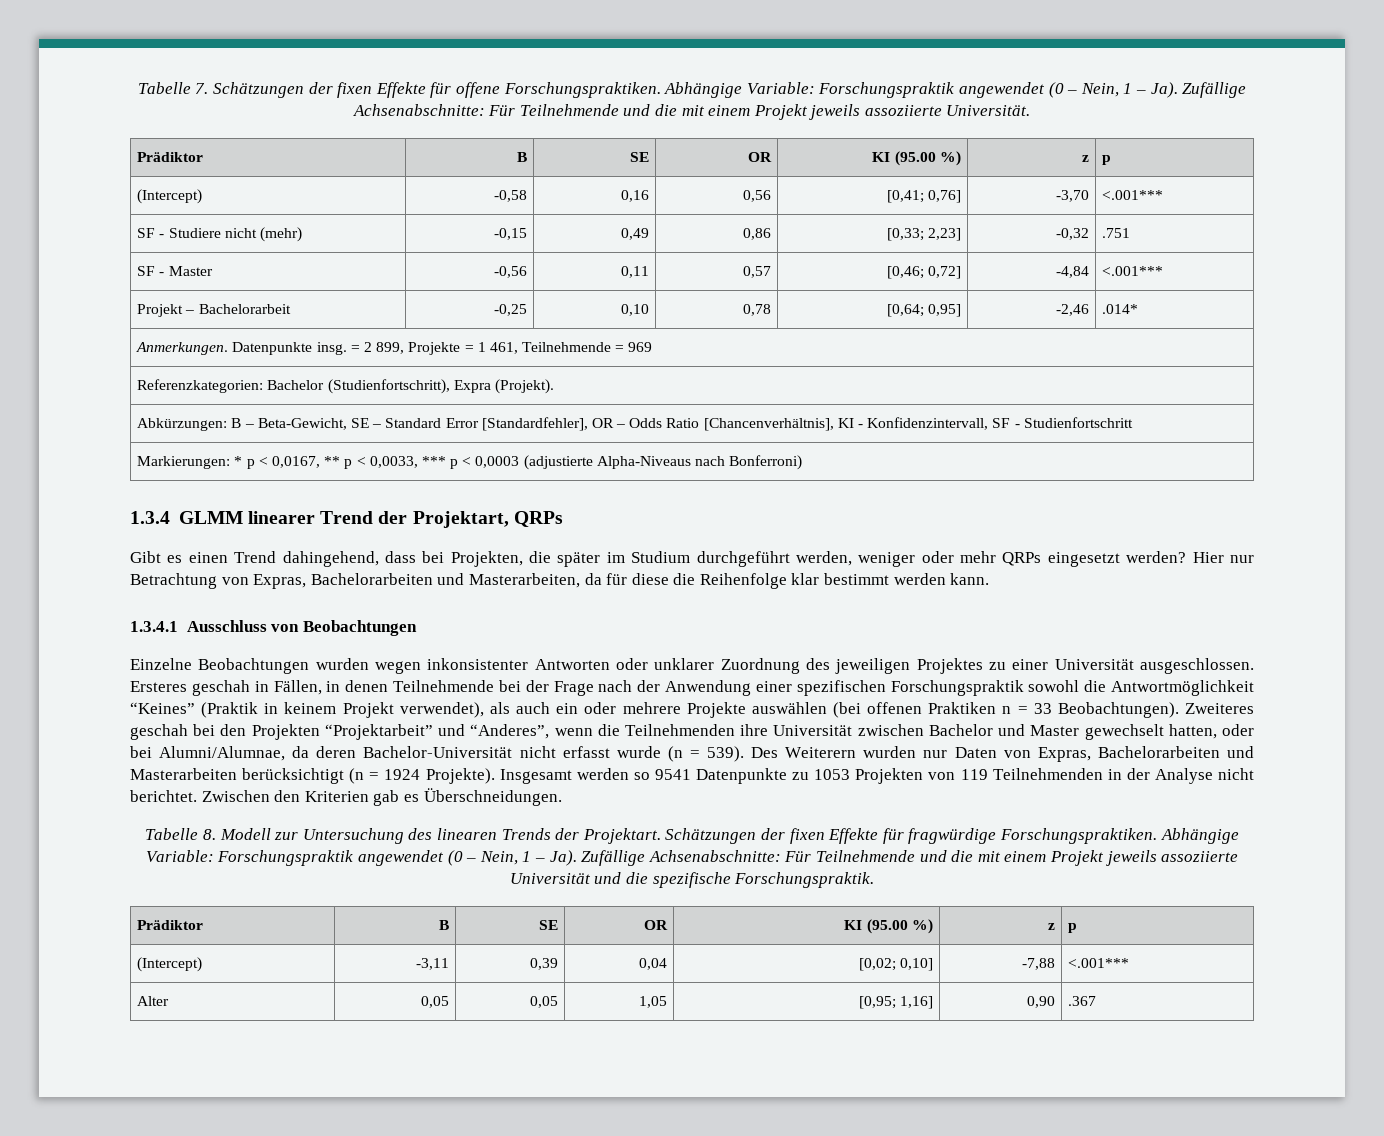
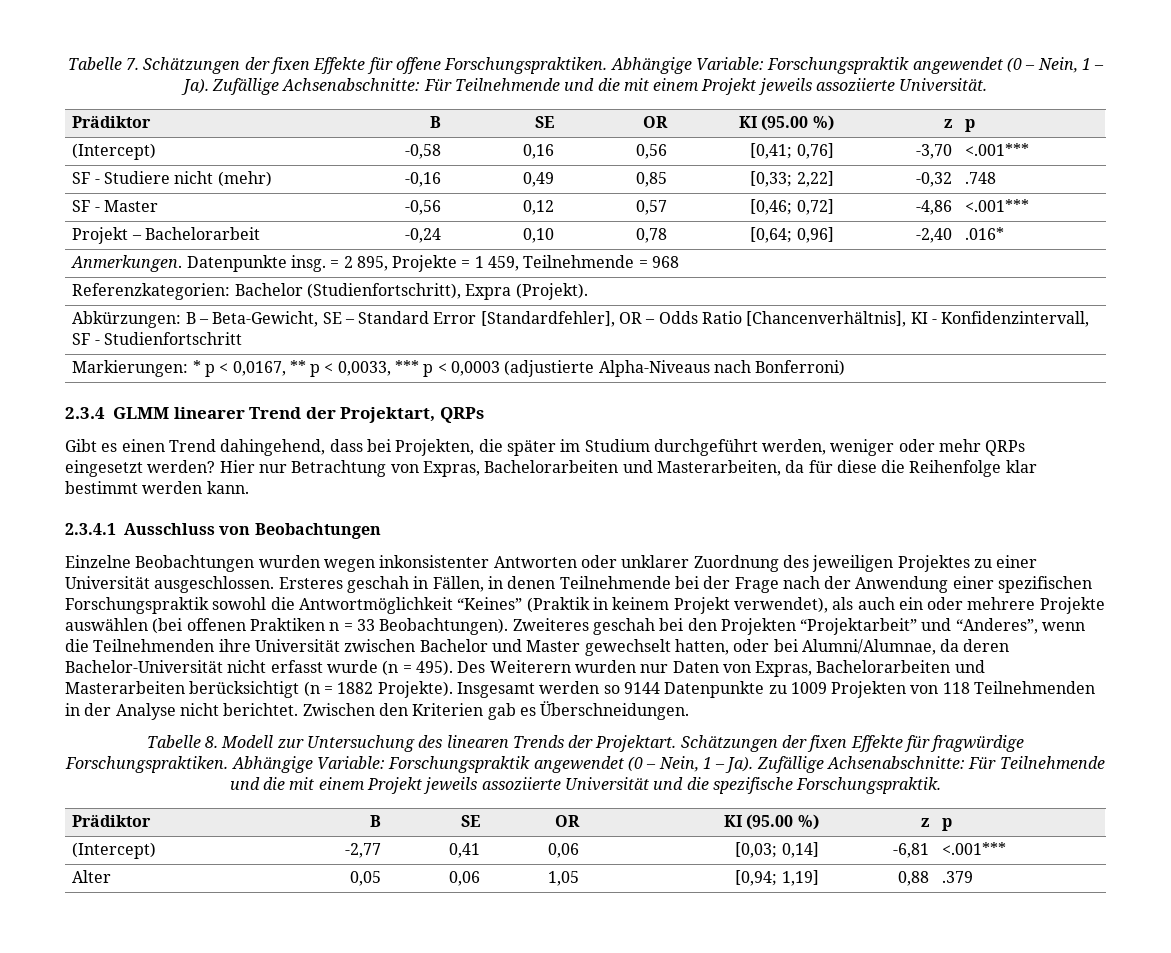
- SF - Studiere nicht (mehr) | -0,15 | 0,49 | 0,86 | [0,33; 2,23] | -0,32 | .751
+ SF - Studiere nicht (mehr) | -0,16 | 0,49 | 0,85 | [0,33; 2,22] | -0,32 | .748
- SF - Master | -0,56 | 0,11 | 0,57 | [0,46; 0,72] | -4,84 | <.001***
+ SF - Master | -0,56 | 0,12 | 0,57 | [0,46; 0,72] | -4,86 | <.001***
- Projekt – Bachelorarbeit | -0,25 | 0,10 | 0,78 | [0,64; 0,95] | -2,46 | .014*
+ Projekt – Bachelorarbeit | -0,24 | 0,10 | 0,78 | [0,64; 0,96] | -2,40 | .016*
- Anmerkungen. Datenpunkte insg. = 2 899, Projekte = 1 461, Teilnehmende = 969
+ Anmerkungen. Datenpunkte insg. = 2 895, Projekte = 1 459, Teilnehmende = 968
- 1.3.4 GLMM linearer Trend der Projektart, QRPs
+ 2.3.4 GLMM linearer Trend der Projektart, QRPs
- 1.3.4.1 Ausschluss von Beobachtungen
+ 2.3.4.1 Ausschluss von Beobachtungen
- Zweiteres geschah bei den Projekten “Projektarbeit” und “Anderes”, wenn die Teilnehmenden ihre Universität zwischen Bachelor und Master gewechselt hatten, oder bei Alumni/Alumnae, da deren Bachelor-Universität nicht erfasst wurde (n = 539).
+ Zweiteres geschah bei den Projekten “Projektarbeit” und “Anderes”, wenn die Teilnehmenden ihre Universität zwischen Bachelor und Master gewechselt hatten, oder bei Alumni/Alumnae, da deren Bachelor-Universität nicht erfasst wurde (n = 495).
- Des Weiterern wurden nur Daten von Expras, Bachelorarbeiten und Masterarbeiten berücksichtigt (n = 1924 Projekte).
+ Des Weiterern wurden nur Daten von Expras, Bachelorarbeiten und Masterarbeiten berücksichtigt (n = 1882 Projekte).
- Insgesamt werden so 9541 Datenpunkte zu 1053 Projekten von 119 Teilnehmenden in der Analyse nicht berichtet.
+ Insgesamt werden so 9144 Datenpunkte zu 1009 Projekten von 118 Teilnehmenden in der Analyse nicht berichtet.
- (Intercept) | -3,11 | 0,39 | 0,04 | [0,02; 0,10] | -7,88 | <.001***
+ (Intercept) | -2,77 | 0,41 | 0,06 | [0,03; 0,14] | -6,81 | <.001***
- Alter | 0,05 | 0,05 | 1,05 | [0,95; 1,16] | 0,90 | .367
+ Alter | 0,05 | 0,06 | 1,05 | [0,94; 1,19] | 0,88 | .379

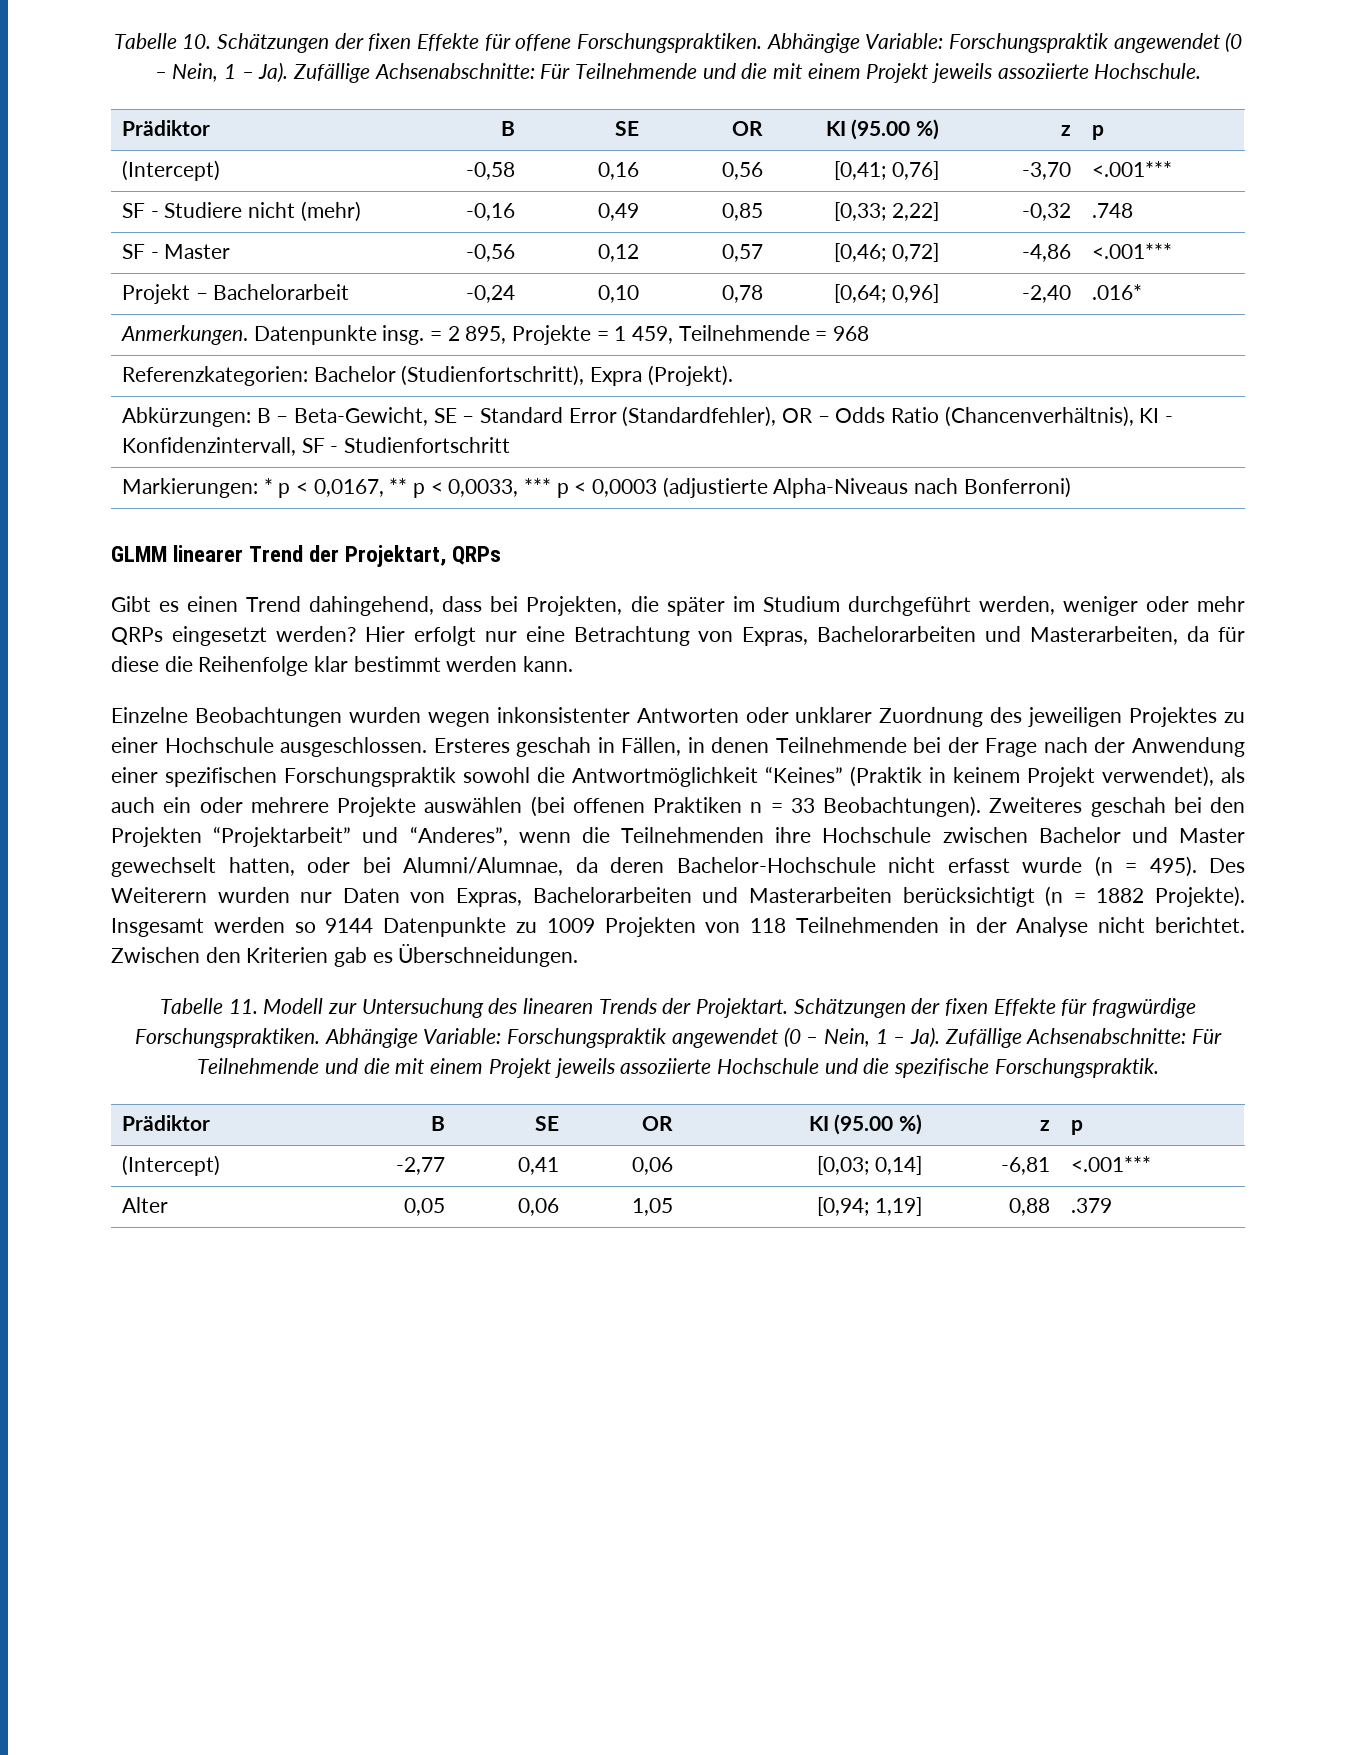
- Tabelle 7. Schätzungen der fixen Effekte für offene Forschungspraktiken.
+ Tabelle 10. Schätzungen der fixen Effekte für offene Forschungspraktiken.
- Abhängige Variable: Forschungspraktik angewendet (0 – Nein, 1 – Ja). Zufällige Achsenabschnitte: Für Teilnehmende und die mit einem Projekt jeweils assoziierte Universität.
+ Abhängige Variable: Forschungspraktik angewendet (0 – Nein, 1 – Ja). Zufällige Achsenabschnitte: Für Teilnehmende und die mit einem Projekt jeweils assoziierte Hochschule.
- Abkürzungen: B – Beta-Gewicht, SE – Standard Error [Standardfehler], OR – Odds Ratio [Chancenverhältnis], KI - Konfidenzintervall, SF - Studienfortschritt
+ Abkürzungen: B – Beta-Gewicht, SE – Standard Error (Standardfehler), OR – Odds Ratio (Chancenverhältnis), KI - Konfidenzintervall, SF - Studienfortschritt
- 2.3.4 GLMM linearer Trend der Projektart, QRPs
+ GLMM linearer Trend der Projektart, QRPs
- Hier nur Betrachtung von Expras, Bachelorarbeiten und Masterarbeiten, da für diese die Reihenfolge klar bestimmt werden kann.
+ Hier erfolgt nur eine Betrachtung von Expras, Bachelorarbeiten und Masterarbeiten, da für diese die Reihenfolge klar bestimmt werden kann.
- 2.3.4.1 Ausschluss von Beobachtungen
- Einzelne Beobachtungen wurden wegen inkonsistenter Antworten oder unklarer Zuordnung des jeweiligen Projektes zu einer Universität ausgeschlossen.
+ Einzelne Beobachtungen wurden wegen inkonsistenter Antworten oder unklarer Zuordnung des jeweiligen Projektes zu einer Hochschule ausgeschlossen.
- Zweiteres geschah bei den Projekten “Projektarbeit” und “Anderes”, wenn die Teilnehmenden ihre Universität zwischen Bachelor und Master gewechselt hatten, oder bei Alumni/Alumnae, da deren Bachelor-Universität nicht erfasst wurde (n = 495).
+ Zweiteres geschah bei den Projekten “Projektarbeit” und “Anderes”, wenn die Teilnehmenden ihre Hochschule zwischen Bachelor und Master gewechselt hatten, oder bei Alumni/Alumnae, da deren Bachelor-Hochschule nicht erfasst wurde (n = 495).
- Tabelle 8. Modell zur Untersuchung des linearen Trends der Projektart.
+ Tabelle 11. Modell zur Untersuchung des linearen Trends der Projektart.
- Abhängige Variable: Forschungspraktik angewendet (0 – Nein, 1 – Ja). Zufällige Achsenabschnitte: Für Teilnehmende und die mit einem Projekt jeweils assoziierte Universität und die spezifische Forschungspraktik.
+ Abhängige Variable: Forschungspraktik angewendet (0 – Nein, 1 – Ja). Zufällige Achsenabschnitte: Für Teilnehmende und die mit einem Projekt jeweils assoziierte Hochschule und die spezifische Forschungspraktik.

